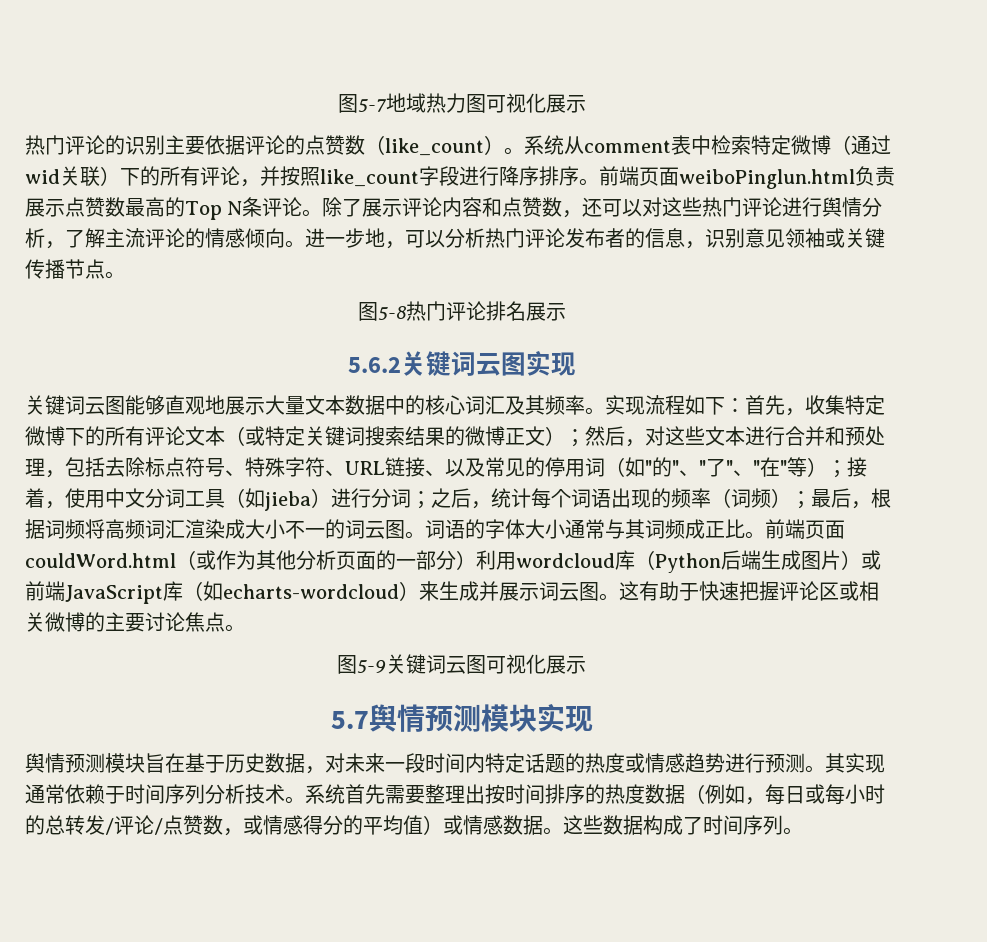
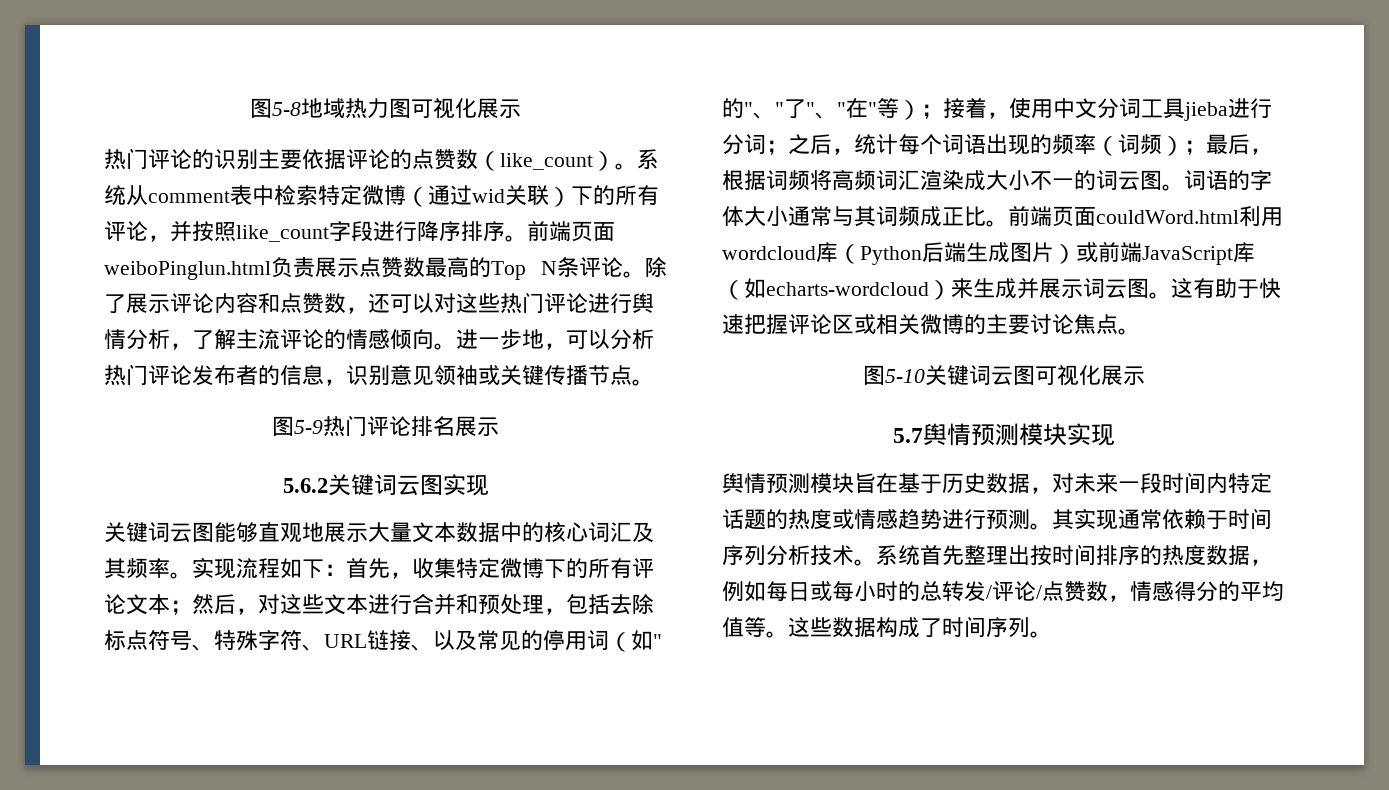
- 图5-7地域热力图可视化展示
+ 图5-8地域热力图可视化展示
- 图5-8热门评论排名展示
+ 图5-9热门评论排名展示
- 首先，收集特定微博下的所有评论文本（或特定关键词搜索结果的微博正文）；
+ 首先，收集特定微博下的所有评论文本；
- 接着，使用中文分词工具（如jieba）进行分词；
+ 接着，使用中文分词工具jieba进行分词；
- 前端页面couldWord.html（或作为其他分析页面的一部分）利用wordcloud库（Python后端生成图片）或前端JavaScript库（如echarts-wordcloud）来生成并展示词云图。
+ 前端页面couldWord.html利用wordcloud库（Python后端生成图片）或前端JavaScript库（如echarts-wordcloud）来生成并展示词云图。
- 图5-9关键词云图可视化展示
+ 图5-10关键词云图可视化展示
- 系统首先需要整理出按时间排序的热度数据（例如，每日或每小时的总转发/评论/点赞数，或情感得分的平均值）或情感数据。
+ 系统首先整理出按时间排序的热度数据，例如每日或每小时的总转发/评论/点赞数，情感得分的平均值等。

